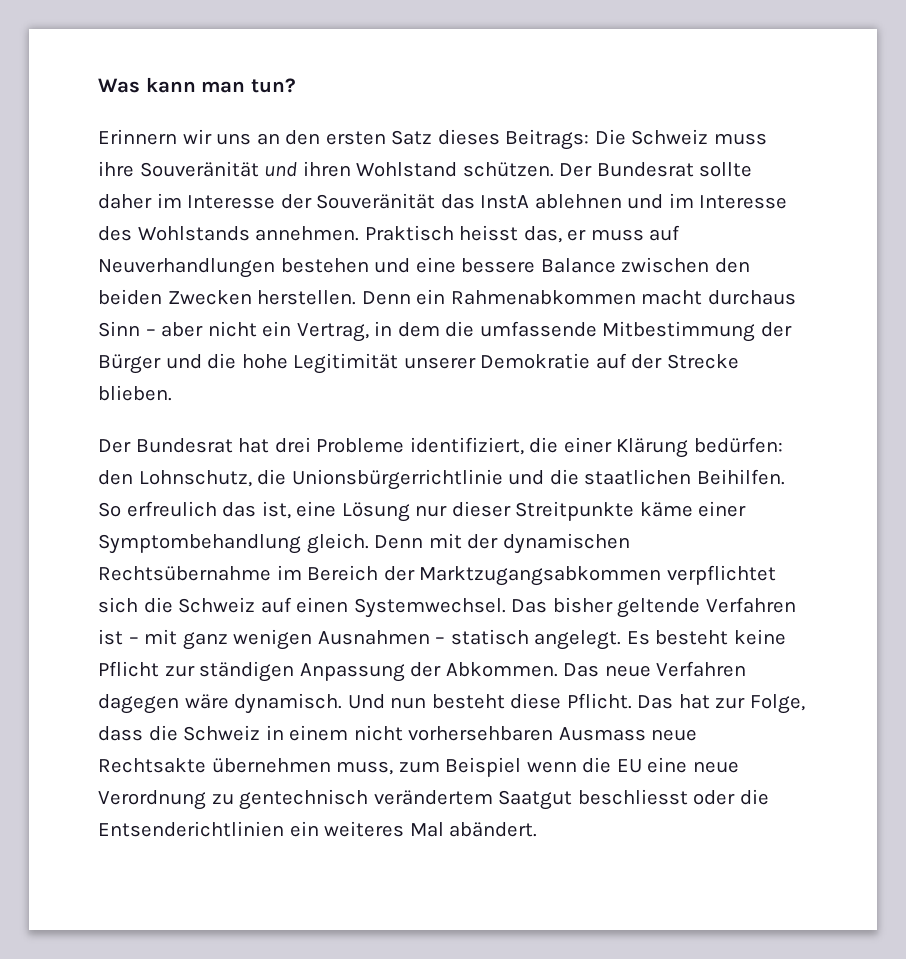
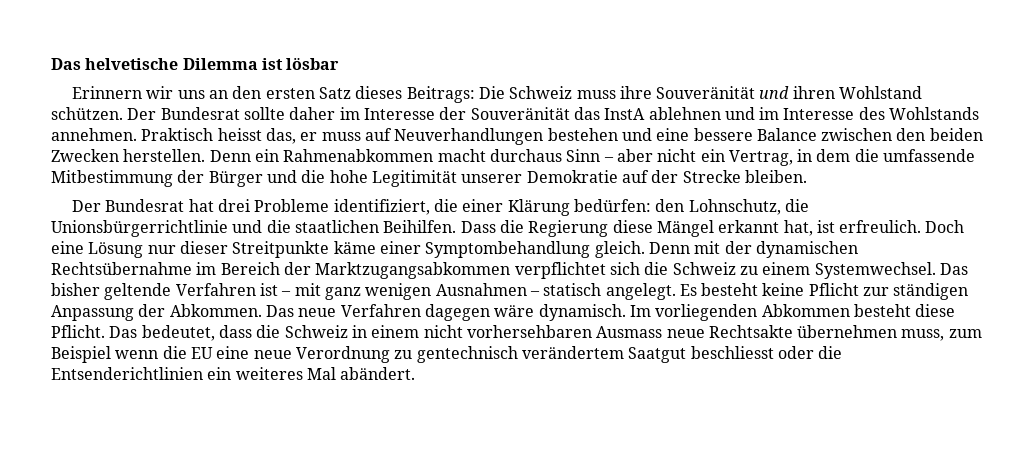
- Was kann man tun?
+ Das helvetische Dilemma ist lösbar
- Denn ein Rahmenabkommen macht durchaus Sinn – aber nicht ein Vertrag, in dem die umfassende Mitbestimmung der Bürger und die hohe Legitimität unserer Demokratie auf der Strecke blieben.
+ Denn ein Rahmenabkommen macht durchaus Sinn – aber nicht ein Vertrag, in dem die umfassende Mitbestimmung der Bürger und die hohe Legitimität unserer Demokratie auf der Strecke bleiben.
- So erfreulich das ist, eine Lösung nur dieser Streitpunkte käme einer Symptombehandlung gleich.
+ Dass die Regierung diese Mängel erkannt hat, ist erfreulich. Doch eine Lösung nur dieser Streitpunkte käme einer Symptombehandlung gleich.
- Denn mit der dynamischen Rechtsübernahme im Bereich der Marktzugangsabkommen verpflichtet sich die Schweiz auf einen Systemwechsel.
+ Denn mit der dynamischen Rechtsübernahme im Bereich der Marktzugangsabkommen verpflichtet sich die Schweiz zu einem Systemwechsel.
- Und nun besteht diese Pflicht.
+ Im vorliegenden Abkommen besteht diese Pflicht.
- Das hat zur Folge, dass die Schweiz in einem nicht vorhersehbaren Ausmass neue Rechtsakte übernehmen muss, zum Beispiel wenn die EU eine neue Verordnung zu gentechnisch verändertem Saatgut beschliesst oder die Entsenderichtlinien ein weiteres Mal abändert.
+ Das bedeutet, dass die Schweiz in einem nicht vorhersehbaren Ausmass neue Rechtsakte übernehmen muss, zum Beispiel wenn die EU eine neue Verordnung zu gentechnisch verändertem Saatgut beschliesst oder die Entsenderichtlinien ein weiteres Mal abändert.

